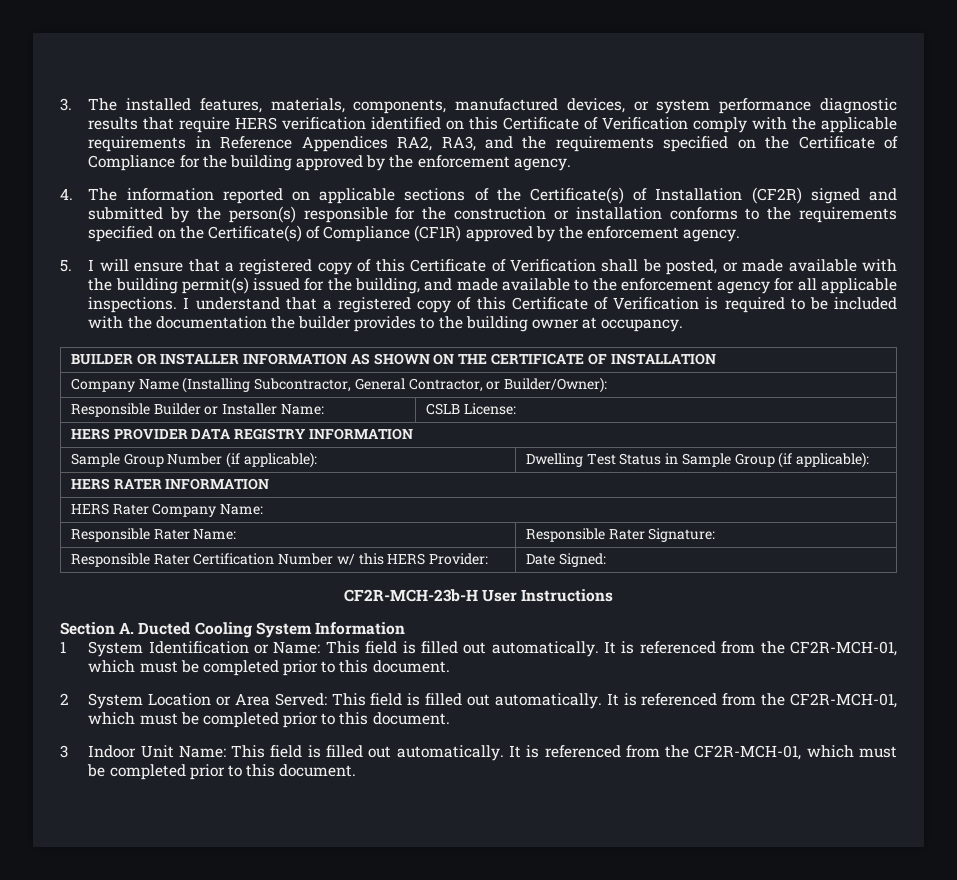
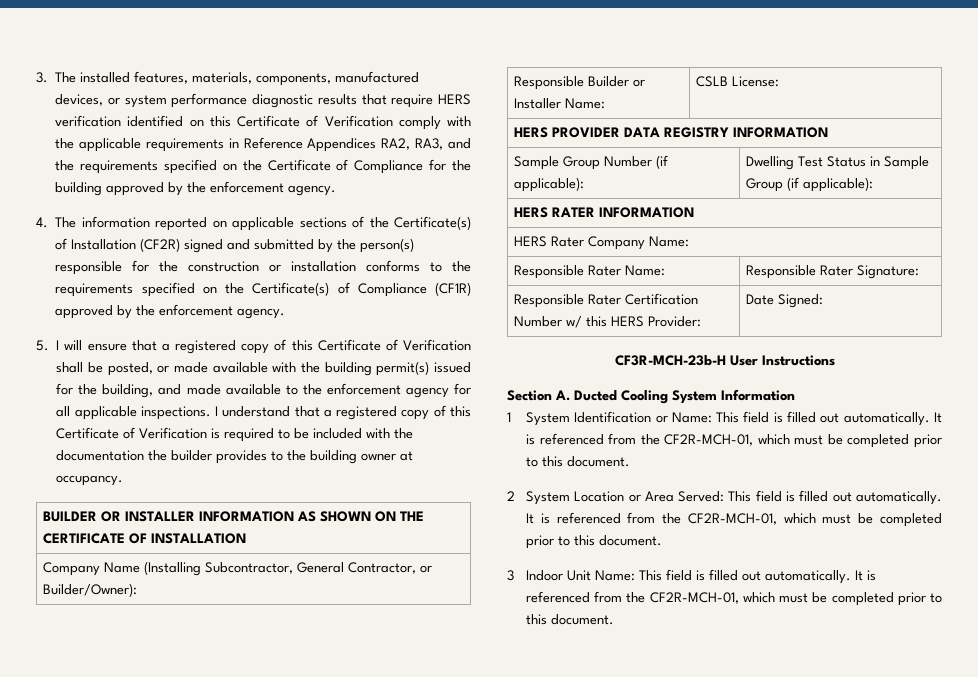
- CF2R-MCH-23b-H User Instructions
+ CF3R-MCH-23b-H User Instructions

